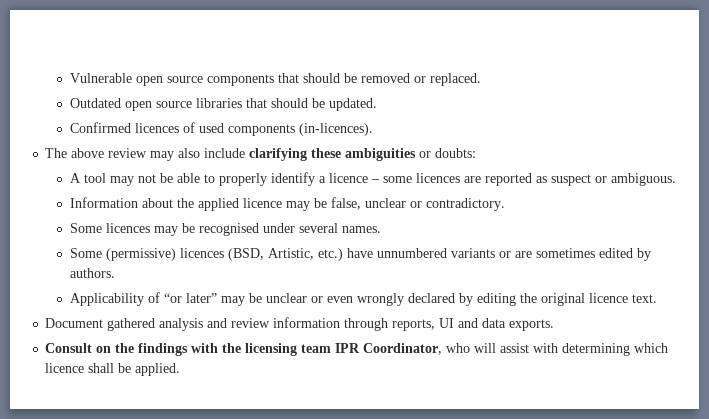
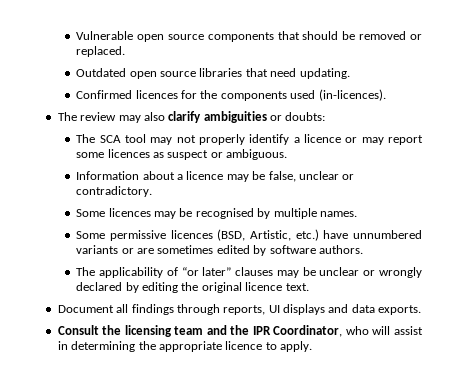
- Outdated open source libraries that should be updated.
+ Outdated open source libraries that need updating.
- Confirmed licences of used components (in-licences).
+ Confirmed licences for the components used (in-licences).
- The above review may also include clarifying these ambiguities or doubts:
+ The review may also clarify ambiguities or doubts:
- A tool may not be able to properly identify a licence – some licences are reported as suspect or ambiguous.
+ The SCA tool may not properly identify a licence or may report some licences as suspect or ambiguous.
- Information about the applied licence may be false, unclear or contradictory.
+ Information about a licence may be false, unclear or contradictory.
- Some licences may be recognised under several names.
+ Some licences may be recognised by multiple names.
- Some (permissive) licences (BSD, Artistic, etc.) have unnumbered variants or are sometimes edited by authors.
+ Some permissive licences (BSD, Artistic, etc.) have unnumbered variants or are sometimes edited by software authors.
- Applicability of “or later” may be unclear or even wrongly declared by editing the original licence text.
+ The applicability of “or later” clauses may be unclear or wrongly declared by editing the original licence text.
- Document gathered analysis and review information through reports, UI and data exports.
+ Document all findings through reports, UI displays and data exports.
- Consult on the findings with the licensing team IPR Coordinator, who will assist with determining which licence shall be applied.
+ Consult the licensing team and the IPR Coordinator, who will assist in determining the appropriate licence to apply.

